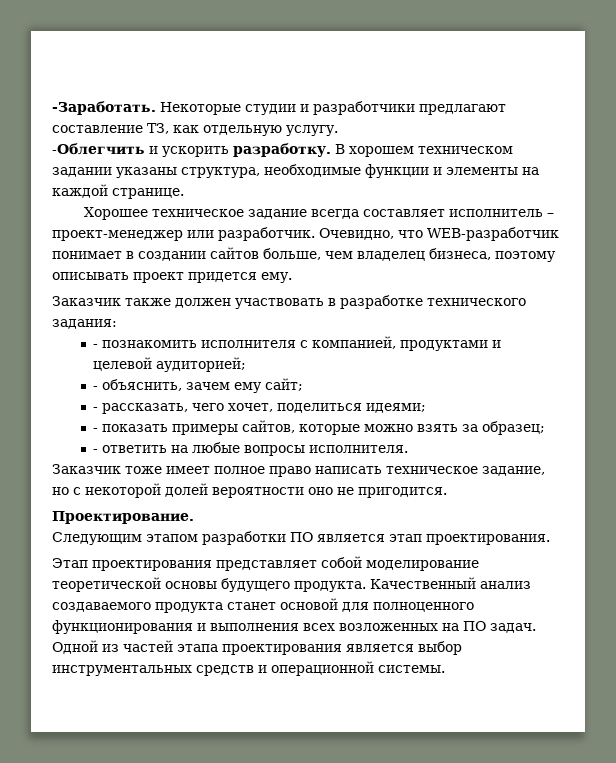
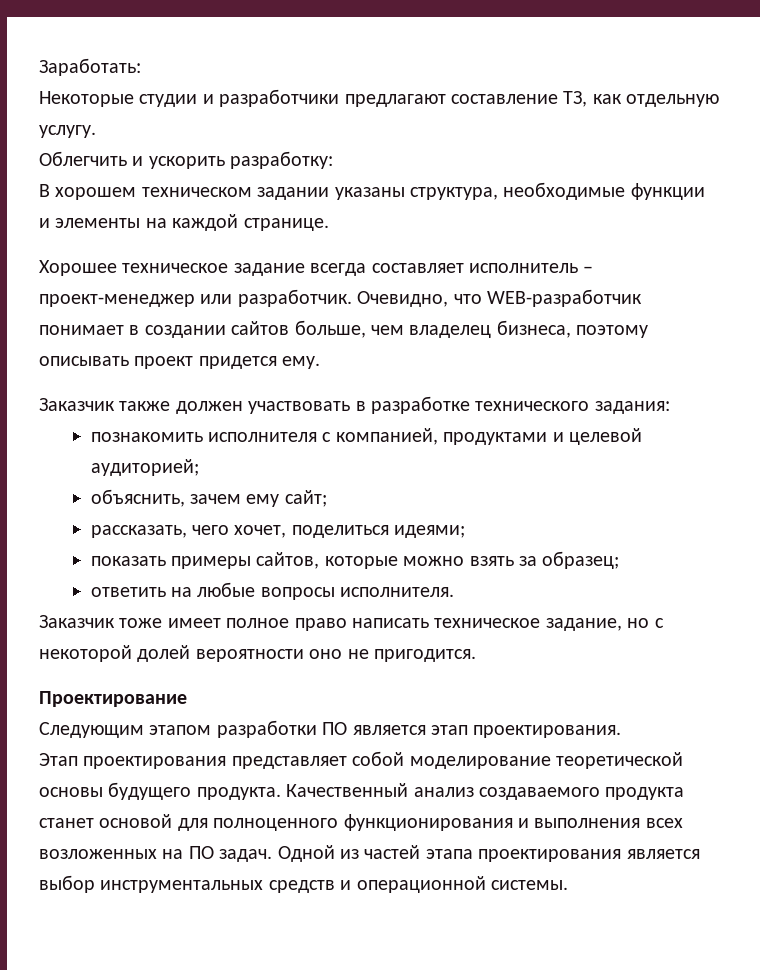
- -Заработать. Некоторые студии и разработчики предлагают составление ТЗ, как отдельную услугу.
+ Заработать:
+ Некоторые студии и разработчики предлагают составление ТЗ, как отдельную услугу.
- -Облегчить и ускорить разработку. В хорошем техническом задании указаны структура, необходимые функции и элементы на каждой странице.
+ Облегчить и ускорить разработку:
+ В хорошем техническом задании указаны структура, необходимые функции и элементы на каждой странице.
- - познакомить исполнителя с компанией, продуктами и целевой аудиторией;
+ познакомить исполнителя с компанией, продуктами и целевой аудиторией;
- - объяснить, зачем ему сайт;
+ объяснить, зачем ему сайт;
- - рассказать, чего хочет, поделиться идеями;
+ рассказать, чего хочет, поделиться идеями;
- - показать примеры сайтов, которые можно взять за образец;
+ показать примеры сайтов, которые можно взять за образец;
- - ответить на любые вопросы исполнителя.
+ ответить на любые вопросы исполнителя.
- Проектирование.
+ Проектирование

